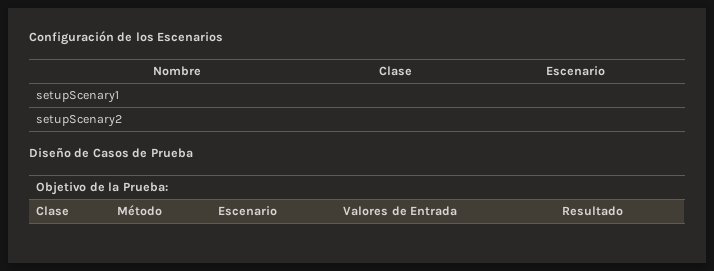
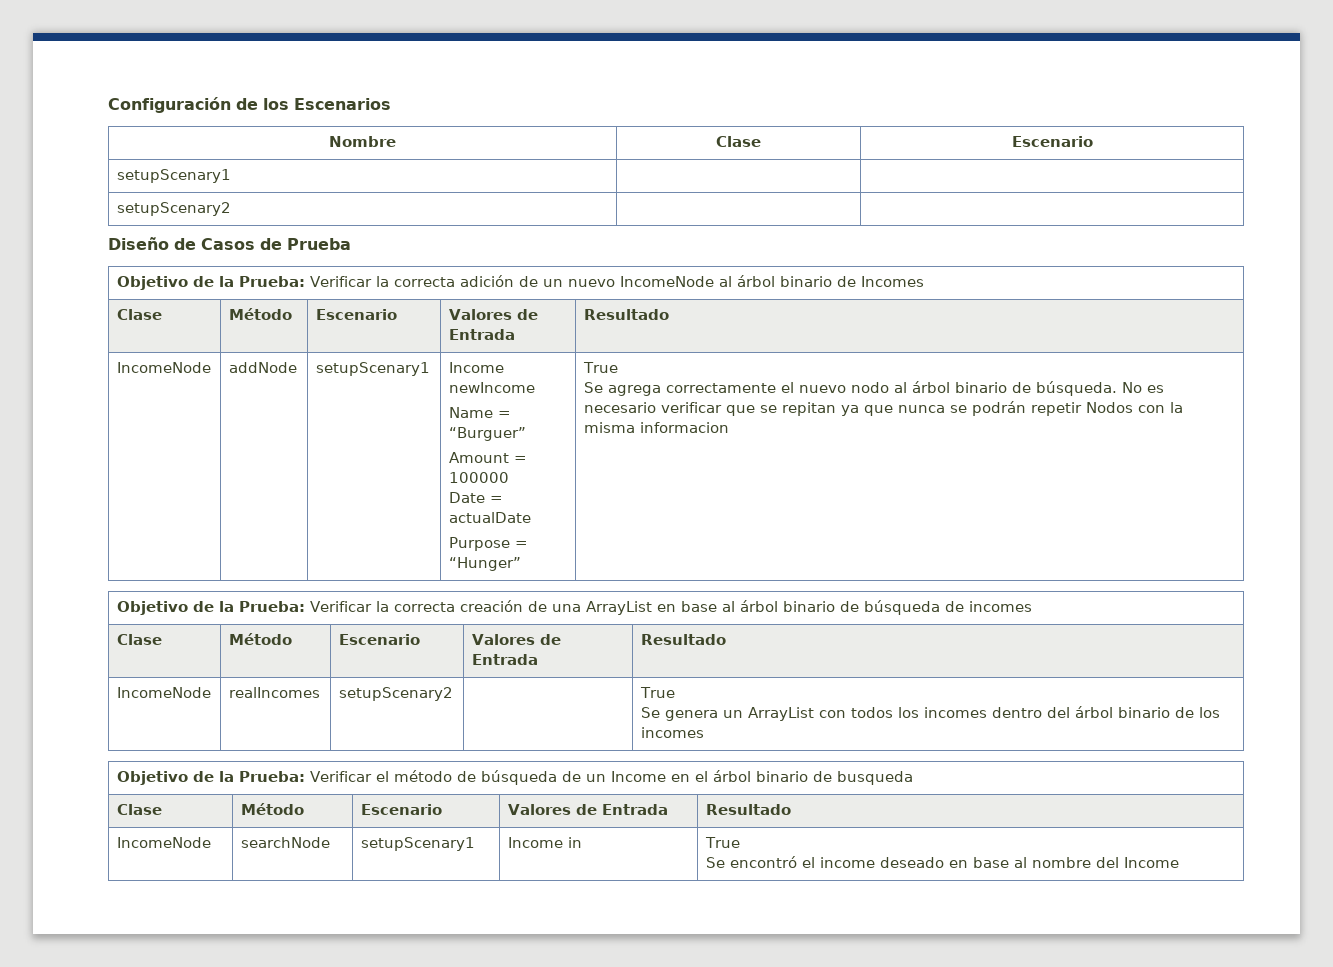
- Objetivo de la Prueba:
+ Objetivo de la Prueba: Verificar la correcta adición de un nuevo IncomeNode al árbol binario de Incomes
  Clase | Método | Escenario | Valores de Entrada | Resultado
+ IncomeNode | addNode | setupScenary1 | Income newIncome
+ Name = “Burguer”
+ Amount = 100000
+ Date = actualDate
+ Purpose = “Hunger” | True
+ Se agrega correctamente el nuevo nodo al árbol binario de búsqueda. No es necesario verificar que se repitan ya que nunca se podrán repetir Nodos con la misma informacion
+ Objetivo de la Prueba: Verificar la correcta creación de una ArrayList en base al árbol binario de búsqueda de incomes
+ Clase | Método | Escenario | Valores de Entrada | Resultado
+ IncomeNode | realIncomes | setupScenary2 | | True
+ Se genera un ArrayList con todos los incomes dentro del árbol binario de los incomes
+ Objetivo de la Prueba: Verificar el método de búsqueda de un Income en el árbol binario de busqueda
+ Clase | Método | Escenario | Valores de Entrada | Resultado
+ IncomeNode | searchNode | setupScenary1 | Income in | True
+ Se encontró el income deseado en base al nombre del Income

